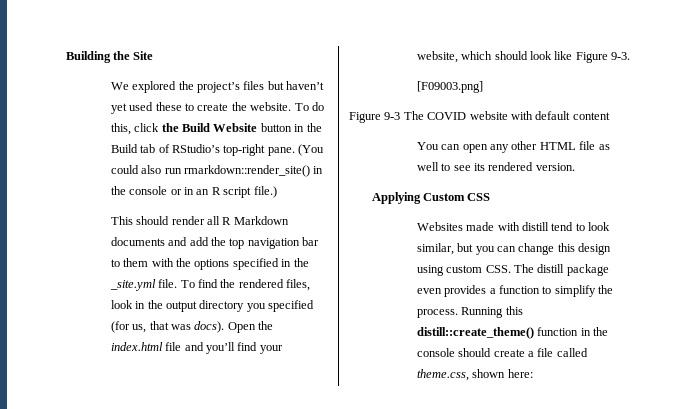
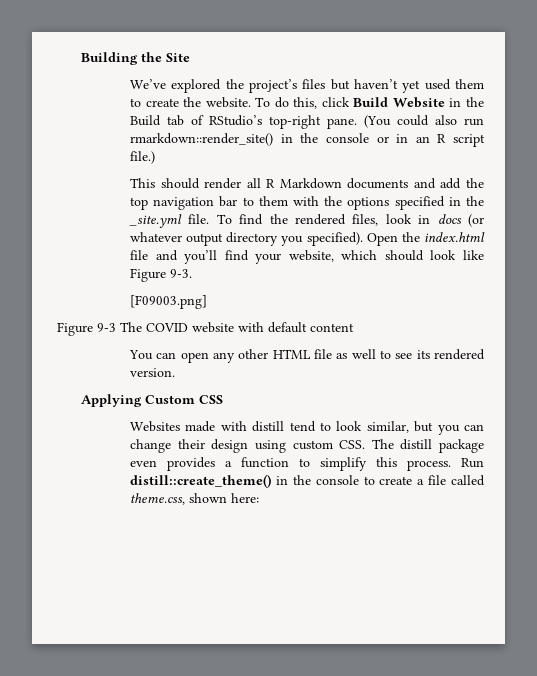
- We explored the project’s files but haven’t yet used these to create the website.
+ We’ve explored the project’s files but haven’t yet used them to create the website.
- To do this, click the Build Website button in the Build tab of RStudio’s top-right pane.
+ To do this, click Build Website in the Build tab of RStudio’s top-right pane.
- To find the rendered files, look in the output directory you specified (for us, that was docs).
+ To find the rendered files, look in docs (or whatever output directory you specified).
- Websites made with distill tend to look similar, but you can change this design using custom CSS. The distill package even provides a function to simplify the process. Running this distill::create_theme() function in the console should create a file called theme.css, shown here:
+ Websites made with distill tend to look similar, but you can change their design using custom CSS. The distill package even provides a function to simplify this process. Run distill::create_theme() in the console to create a file called theme.css, shown here:

